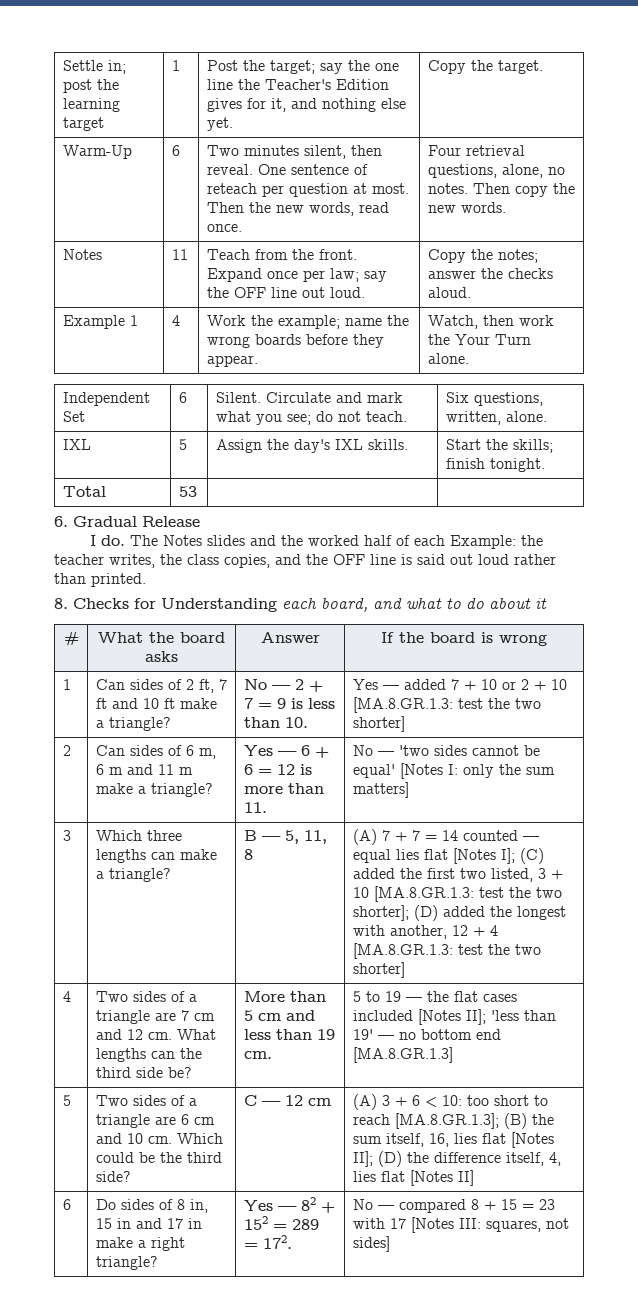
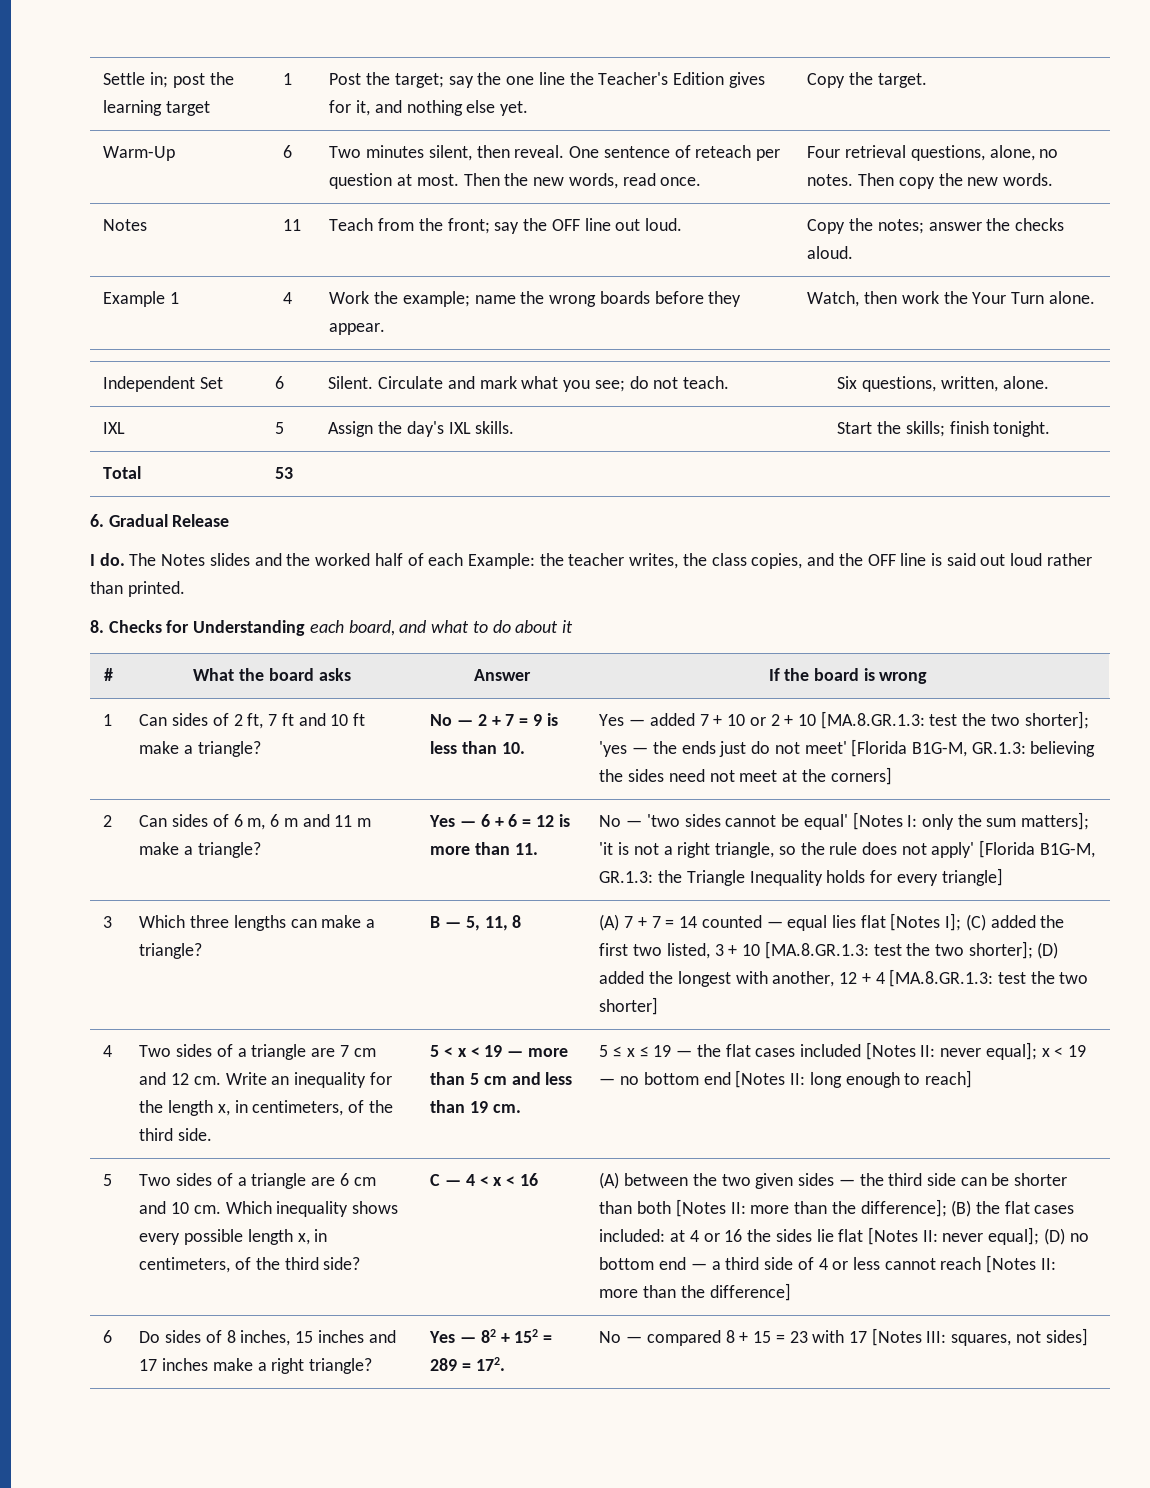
- Notes | 11 | Teach from the front. Expand once per law; say the OFF line out loud. | Copy the notes; answer the checks aloud.
+ Notes | 11 | Teach from the front; say the OFF line out loud. | Copy the notes; answer the checks aloud.
- Yes — added 7 + 10 or 2 + 10 [MA.8.GR.1.3: test the two shorter]
+ Yes — added 7 + 10 or 2 + 10 [MA.8.GR.1.3: test the two shorter]; 'yes — the ends just do not meet' [Florida B1G-M, GR.1.3: believing the sides need not meet at the corners]
- No — 'two sides cannot be equal' [Notes I: only the sum matters]
+ No — 'two sides cannot be equal' [Notes I: only the sum matters]; 'it is not a right triangle, so the rule does not apply' [Florida B1G-M, GR.1.3: the Triangle Inequality holds for every triangle]
- What lengths can the third side be? | More than 5 cm and less than 19 cm.
+ Write an inequality for the length x, in centimeters, of the third side. | 5 < x < 19 — more than 5 cm and less than 19 cm.
- 5 to 19 — the flat cases included [Notes II]; 'less than 19' — no bottom end [MA.8.GR.1.3]
+ 5 ≤ x ≤ 19 — the flat cases included [Notes II: never equal]; x < 19 — no bottom end [Notes II: long enough to reach]
- Which could be the third side?
+ Which inequality shows every possible length x, in centimeters, of the third side?
- C — 12 cm | (A) 3 + 6 < 10: too short to reach [MA.8.GR.1.3]; (B) the sum itself, 16, lies flat [Notes II]; (D) the difference itself, 4, lies flat [Notes II]
+ C — 4 < x < 16 | (A) between the two given sides — the third side can be shorter than both [Notes II: more than the difference]; (B) the flat cases included: at 4 or 16 the sides lie flat [Notes II: never equal]; (D) no bottom end — a third side of 4 or less cannot reach [Notes II: more than the difference]
- 6 | Do sides of 8 in, 15 in and 17 in make a right triangle? | Yes — 82 + 152 = 289 = 172. | No — compared 8 + 15 = 23 with 17 [Notes III: squares, not sides]
+ 6 | Do sides of 8 inches, 15 inches and 17 inches make a right triangle? | Yes — 82 + 152 = 289 = 172. | No — compared 8 + 15 = 23 with 17 [Notes III: squares, not sides]

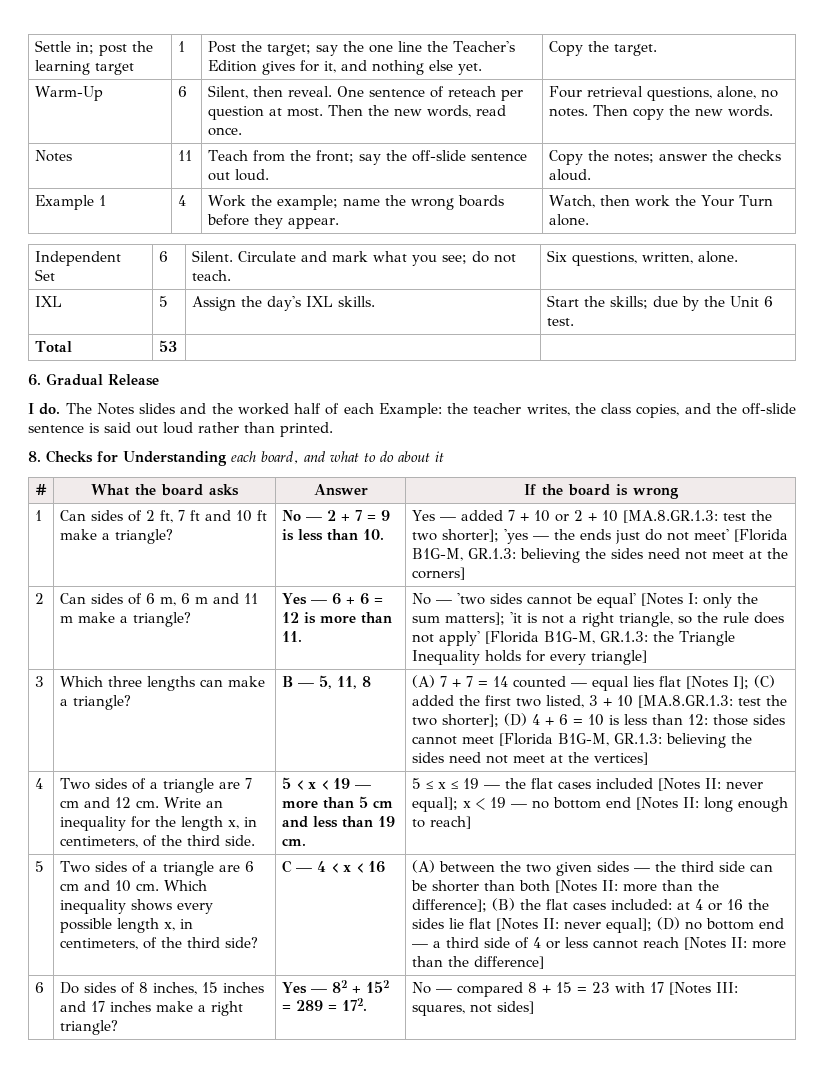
- Warm-Up | 6 | Two minutes silent, then reveal. One sentence of reteach per question at most. Then the new words, read once. | Four retrieval questions, alone, no notes. Then copy the new words.
+ Warm-Up | 6 | Silent, then reveal. One sentence of reteach per question at most. Then the new words, read once. | Four retrieval questions, alone, no notes. Then copy the new words.
- Notes | 11 | Teach from the front; say the OFF line out loud. | Copy the notes; answer the checks aloud.
+ Notes | 11 | Teach from the front; say the off-slide sentence out loud. | Copy the notes; answer the checks aloud.
- IXL | 5 | Assign the day's IXL skills. | Start the skills; finish tonight.
+ IXL | 5 | Assign the day's IXL skills. | Start the skills; due by the Unit 6 test.
- The Notes slides and the worked half of each Example: the teacher writes, the class copies, and the OFF line is said out loud rather than printed.
+ The Notes slides and the worked half of each Example: the teacher writes, the class copies, and the off-slide sentence is said out loud rather than printed.
- (A) 7 + 7 = 14 counted — equal lies flat [Notes I]; (C) added the first two listed, 3 + 10 [MA.8.GR.1.3: test the two shorter]; (D) added the longest with another, 12 + 4 [MA.8.GR.1.3: test the two shorter]
+ (A) 7 + 7 = 14 counted — equal lies flat [Notes I]; (C) added the first two listed, 3 + 10 [MA.8.GR.1.3: test the two shorter]; (D) 4 + 6 = 10 is less than 12: those sides cannot meet [Florida B1G-M, GR.1.3: believing the sides need not meet at the vertices]

